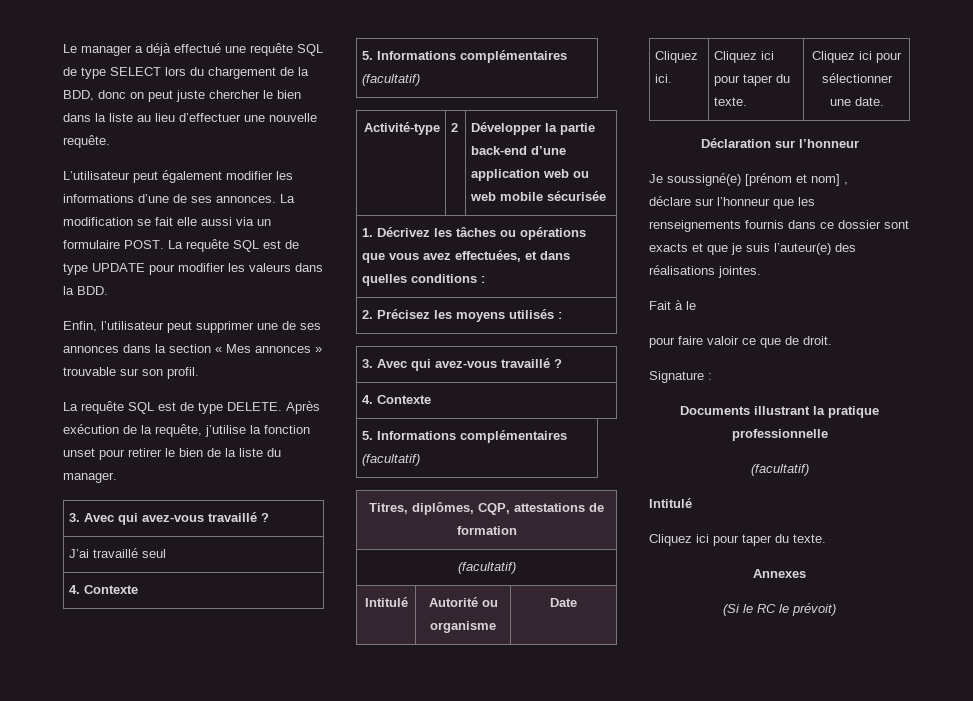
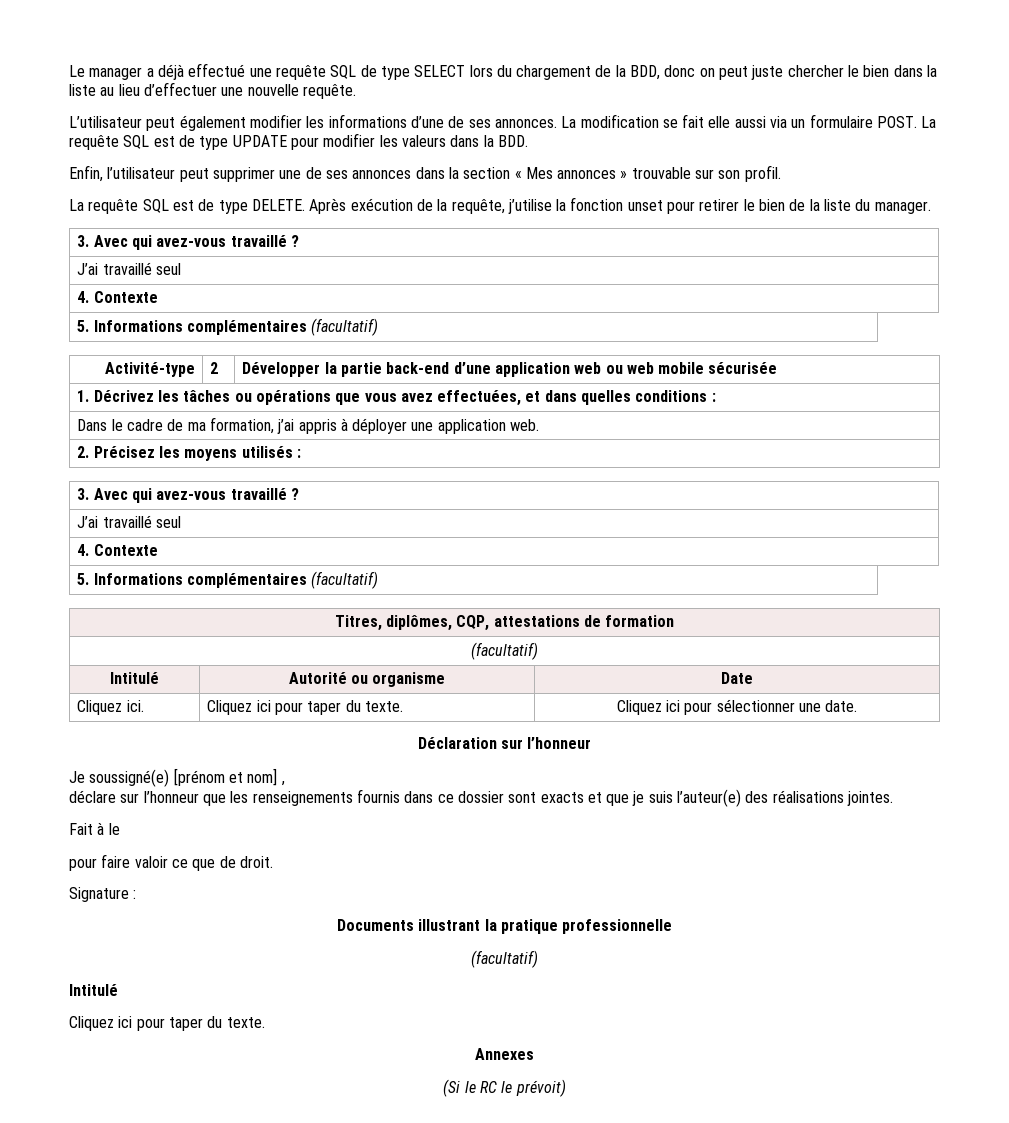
+ Dans le cadre de ma formation, j’ai appris à déployer une application web.
  2. Précisez les moyens utilisés :
  3. Avec qui avez-vous travaillé ?
+ J’ai travaillé seul

